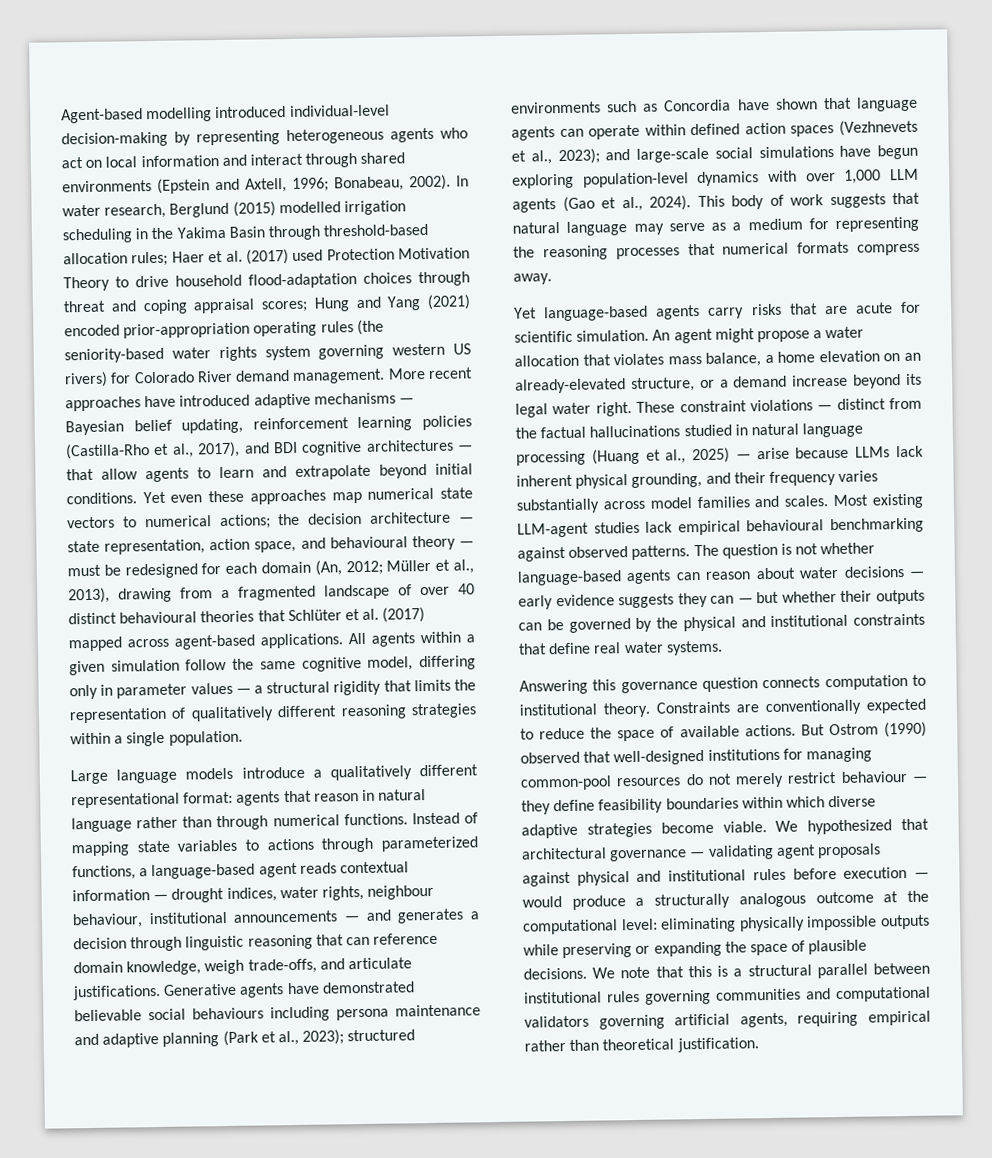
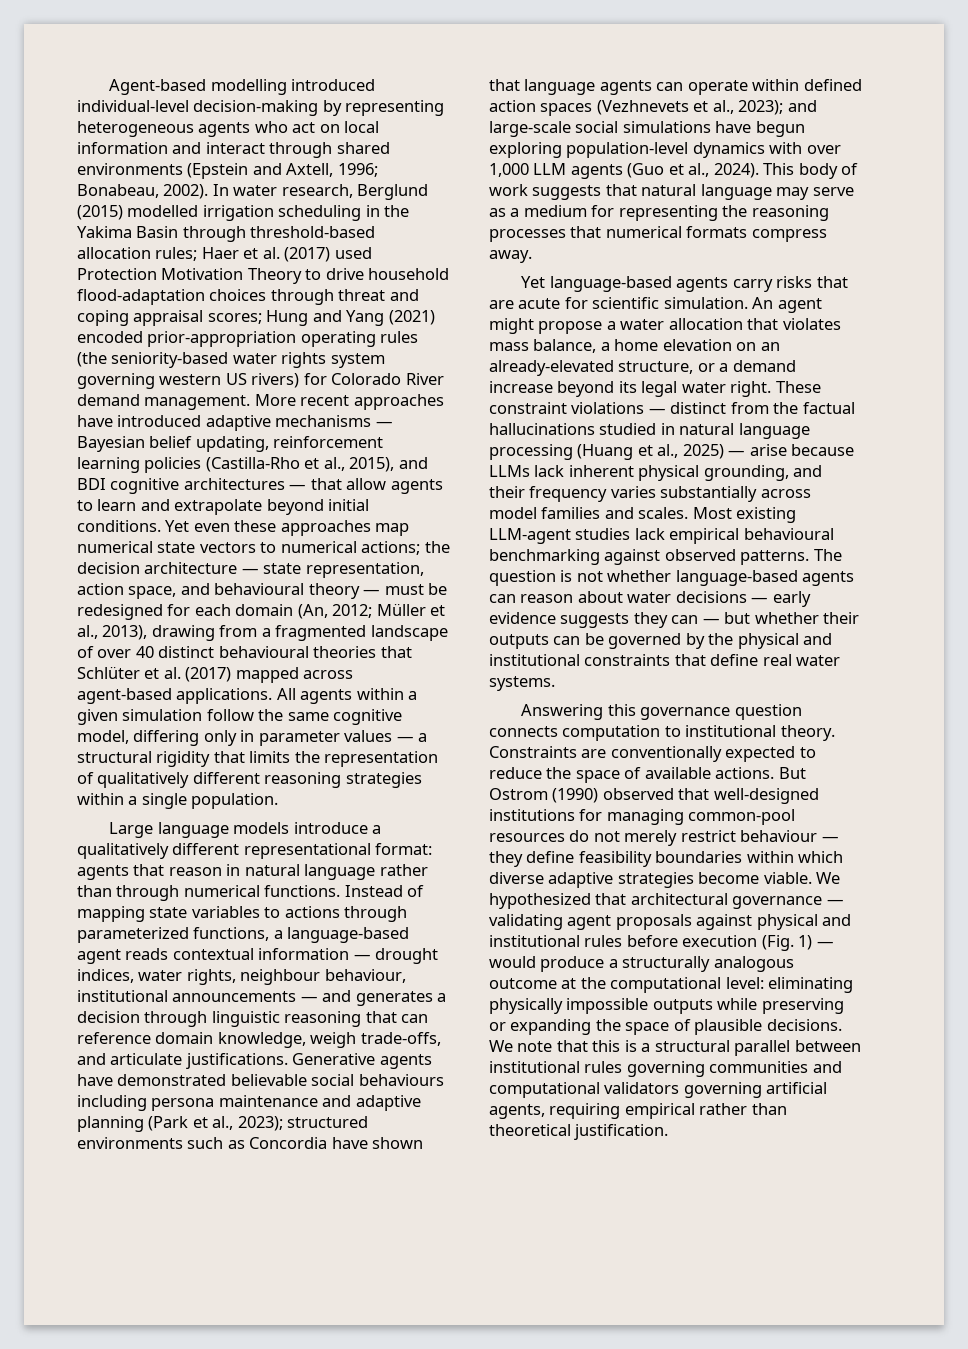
- More recent approaches have introduced adaptive mechanisms — Bayesian belief updating, reinforcement learning policies (Castilla-Rho et al., 2017), and BDI cognitive architectures — that allow agents to learn and extrapolate beyond initial conditions.
+ More recent approaches have introduced adaptive mechanisms — Bayesian belief updating, reinforcement learning policies (Castilla-Rho et al., 2015), and BDI cognitive architectures — that allow agents to learn and extrapolate beyond initial conditions.
- Generative agents have demonstrated believable social behaviours including persona maintenance and adaptive planning (Park et al., 2023); structured environments such as Concordia have shown that language agents can operate within defined action spaces (Vezhnevets et al., 2023); and large-scale social simulations have begun exploring population-level dynamics with over 1,000 LLM agents (Gao et al., 2024).
+ Generative agents have demonstrated believable social behaviours including persona maintenance and adaptive planning (Park et al., 2023); structured environments such as Concordia have shown that language agents can operate within defined action spaces (Vezhnevets et al., 2023); and large-scale social simulations have begun exploring population-level dynamics with over 1,000 LLM agents (Guo et al., 2024).
- We hypothesized that architectural governance — validating agent proposals against physical and institutional rules before execution — would produce a structurally analogous outcome at the computational level: eliminating physically impossible outputs while preserving or expanding the space of plausible decisions.
+ We hypothesized that architectural governance — validating agent proposals against physical and institutional rules before execution (Fig. 1) — would produce a structurally analogous outcome at the computational level: eliminating physically impossible outputs while preserving or expanding the space of plausible decisions.

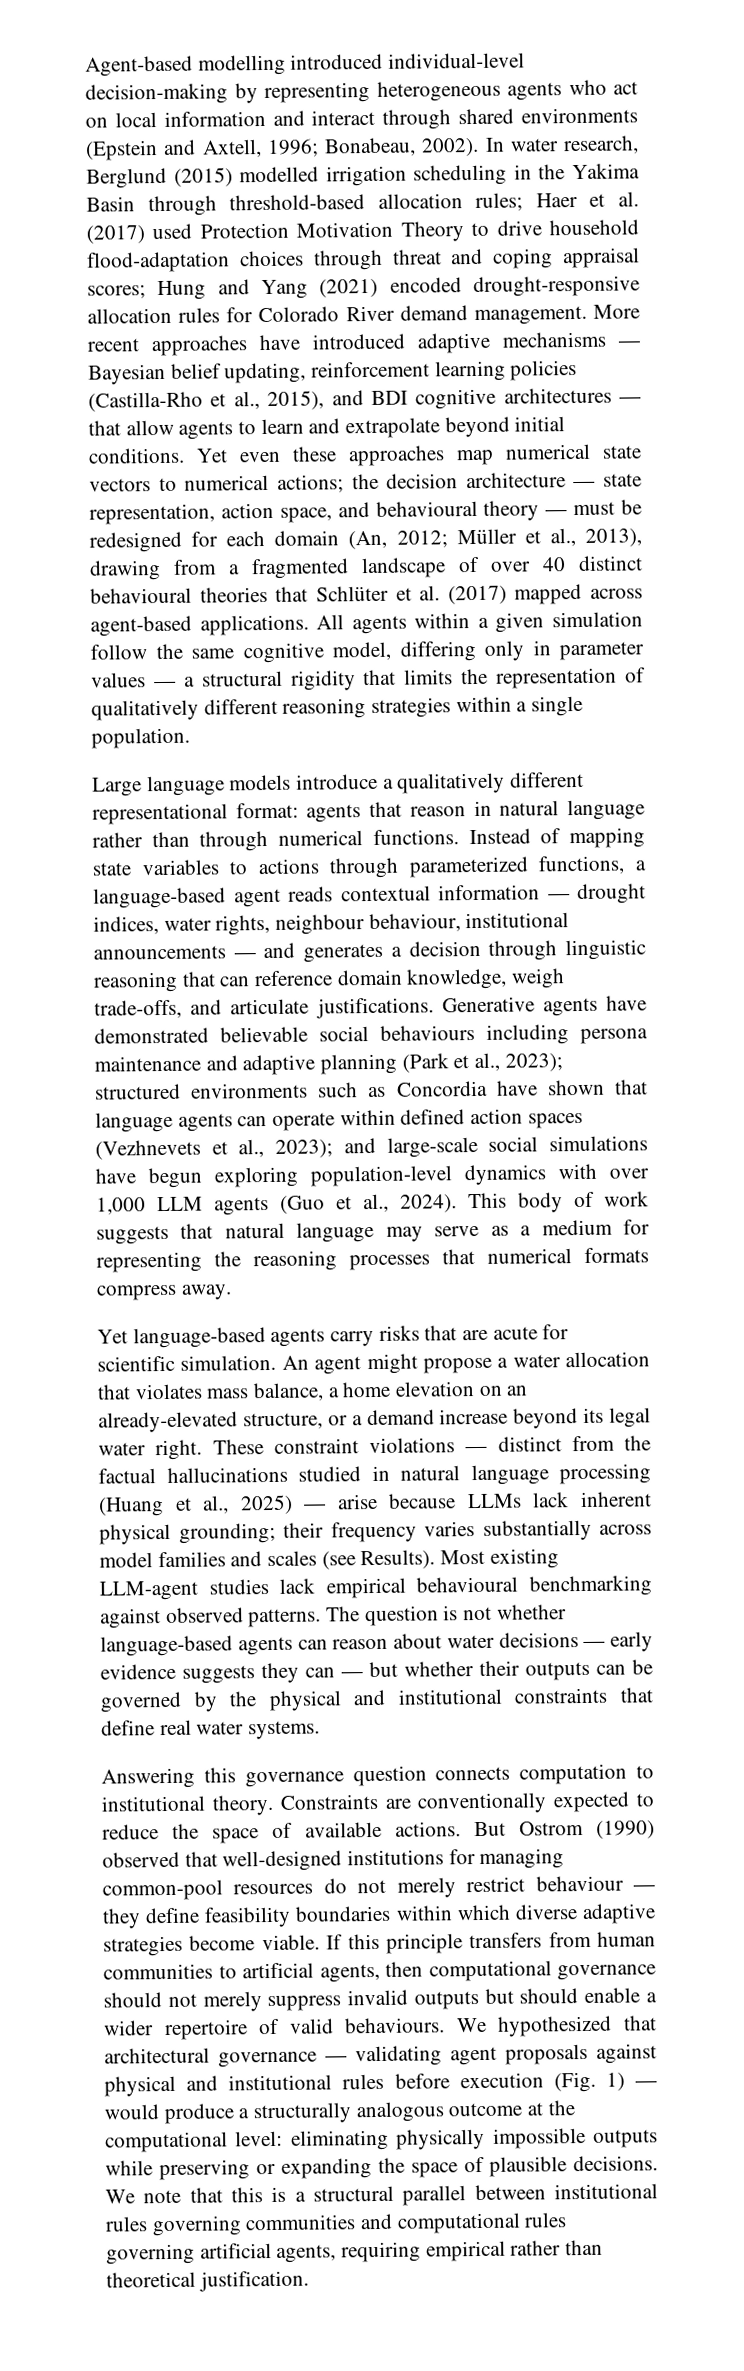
- In water research, Berglund (2015) modelled irrigation scheduling in the Yakima Basin through threshold-based allocation rules; Haer et al. (2017) used Protection Motivation Theory to drive household flood-adaptation choices through threat and coping appraisal scores; Hung and Yang (2021) encoded prior-appropriation operating rules (the seniority-based water rights system governing western US rivers) for Colorado River demand management.
+ In water research, Berglund (2015) modelled irrigation scheduling in the Yakima Basin through threshold-based allocation rules; Haer et al. (2017) used Protection Motivation Theory to drive household flood-adaptation choices through threat and coping appraisal scores; Hung and Yang (2021) encoded drought-responsive allocation rules for Colorado River demand management.
- These constraint violations — distinct from the factual hallucinations studied in natural language processing (Huang et al., 2025) — arise because LLMs lack inherent physical grounding, and their frequency varies substantially across model families and scales.
+ These constraint violations — distinct from the factual hallucinations studied in natural language processing (Huang et al., 2025) — arise because LLMs lack inherent physical grounding; their frequency varies substantially across model families and scales (see Results).
+ If this principle transfers from human communities to artificial agents, then computational governance should not merely suppress invalid outputs but should enable a wider repertoire of valid behaviours.
- We note that this is a structural parallel between institutional rules governing communities and computational validators governing artificial agents, requiring empirical rather than theoretical justification.
+ We note that this is a structural parallel between institutional rules governing communities and computational rules governing artificial agents, requiring empirical rather than theoretical justification.

